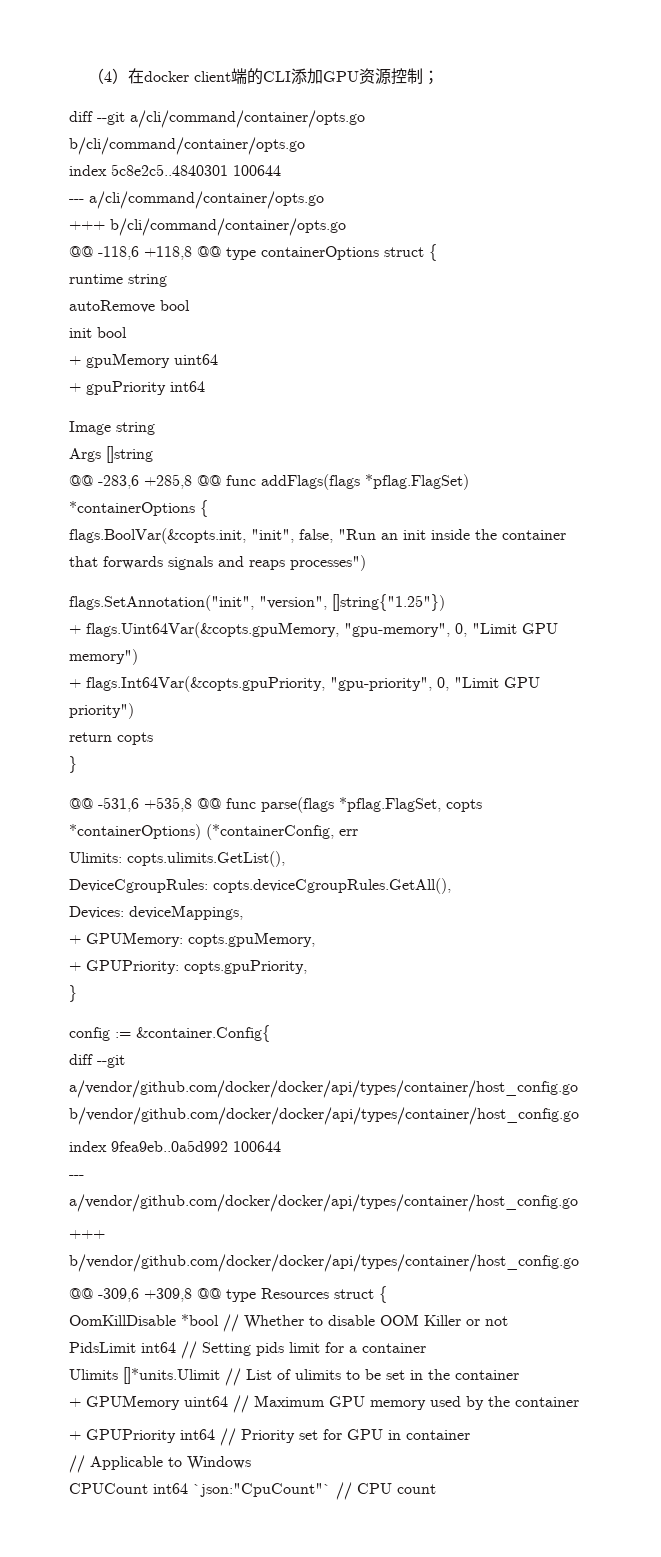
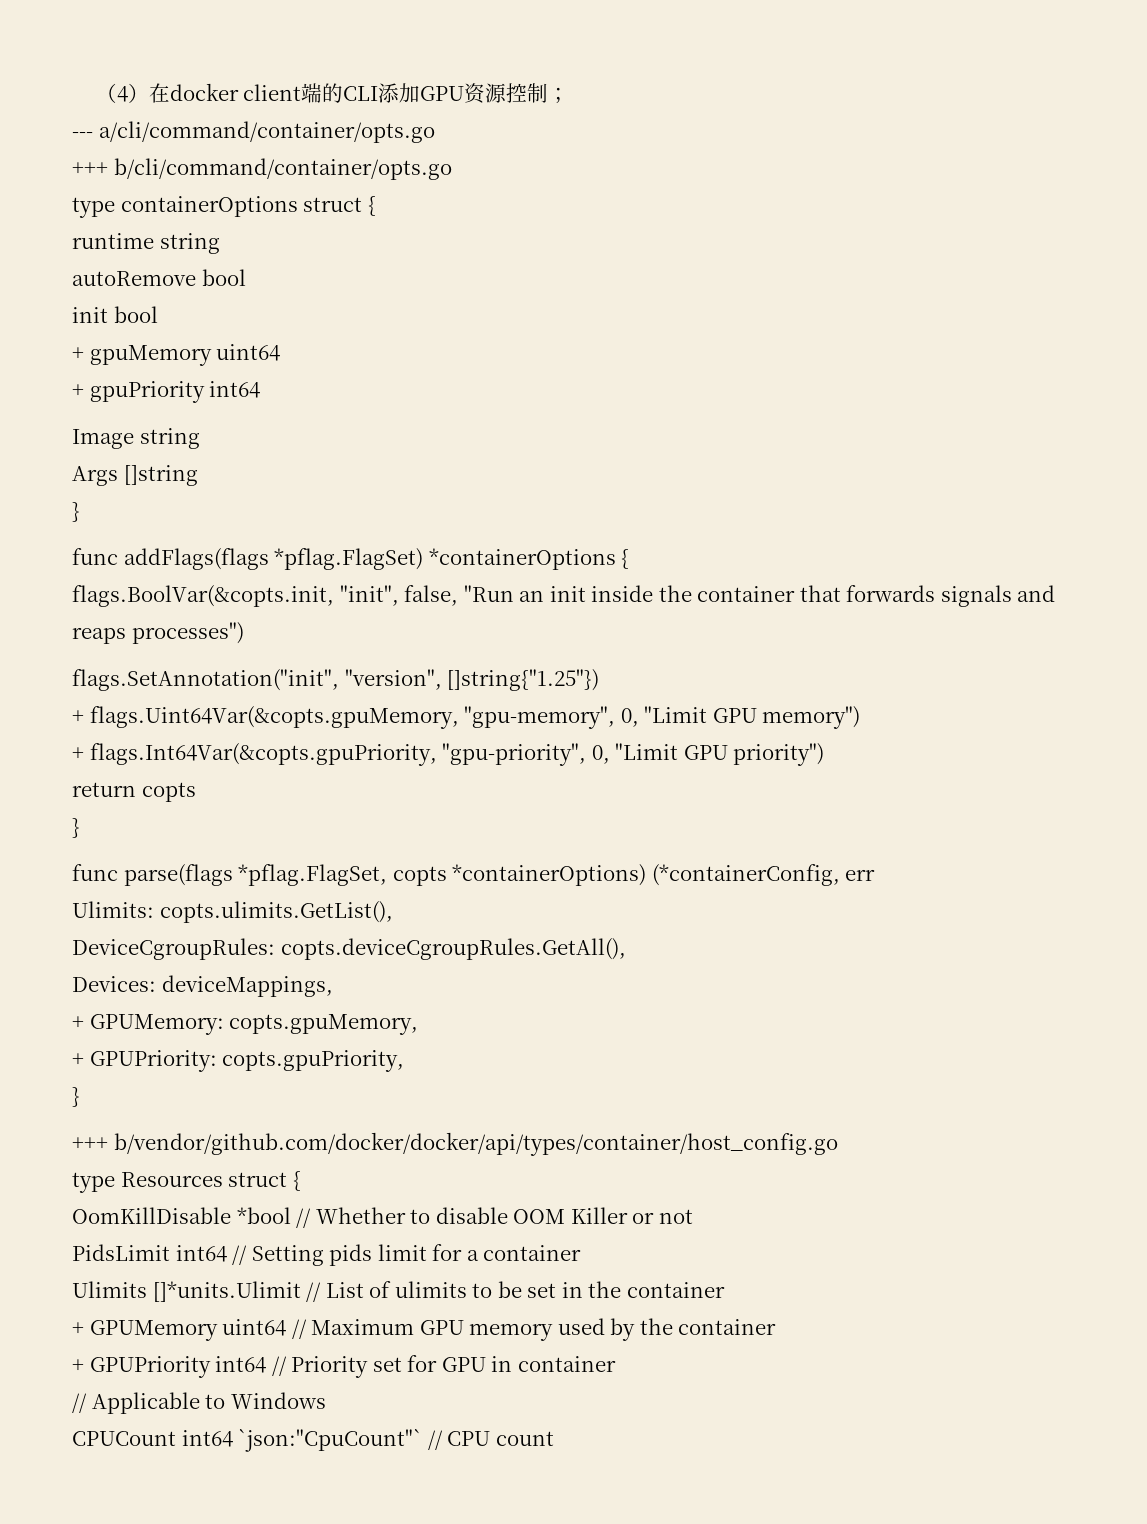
- diff --git a/cli/command/container/opts.go b/cli/command/container/opts.go
- index 5c8e2c5..4840301 100644
- @@ -118,6 +118,8 @@ type containerOptions struct {
+ type containerOptions struct {
  Args []string
- @@ -283,6 +285,8 @@ func addFlags(flags *pflag.FlagSet) *containerOptions {
+ }
+ func addFlags(flags *pflag.FlagSet) *containerOptions {
- @@ -531,6 +535,8 @@ func parse(flags *pflag.FlagSet, copts *containerOptions) (*containerConfig, err
+ func parse(flags *pflag.FlagSet, copts *containerOptions) (*containerConfig, err
- config := &container.Config{
- diff --git a/vendor/github.com/docker/docker/api/types/container/host_config.go b/vendor/github.com/docker/docker/api/types/container/host_config.go
- index 9fea9eb..0a5d992 100644
- --- a/vendor/github.com/docker/docker/api/types/container/host_config.go
  +++ b/vendor/github.com/docker/docker/api/types/container/host_config.go
- @@ -309,6 +309,8 @@ type Resources struct {
+ type Resources struct {

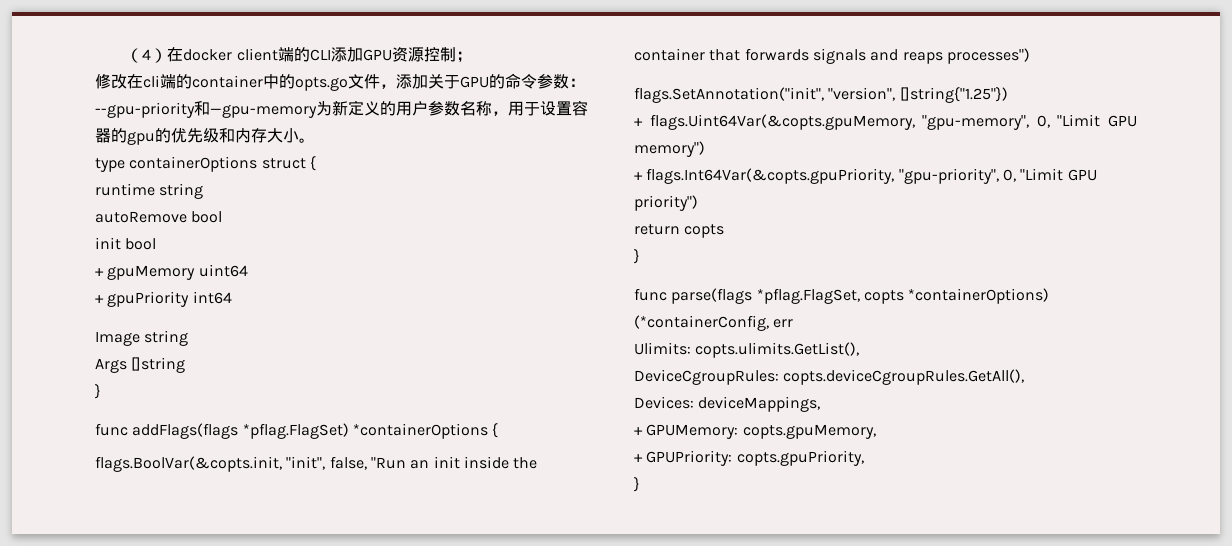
- --- a/cli/command/container/opts.go
- +++ b/cli/command/container/opts.go
+ 修改在cli端的container中的opts.go文件，添加关于GPU的命令参数：--gpu-priority和—gpu-memory为新定义的用户参数名称，用于设置容器的gpu的优先级和内存大小。
- +++ b/vendor/github.com/docker/docker/api/types/container/host_config.go
- type Resources struct {
- OomKillDisable *bool // Whether to disable OOM Killer or not
- PidsLimit int64 // Setting pids limit for a container
- Ulimits []*units.Ulimit // List of ulimits to be set in the container
- + GPUMemory uint64 // Maximum GPU memory used by the container
- + GPUPriority int64 // Priority set for GPU in container
- // Applicable to Windows
- CPUCount int64 `json:"CpuCount"` // CPU count

